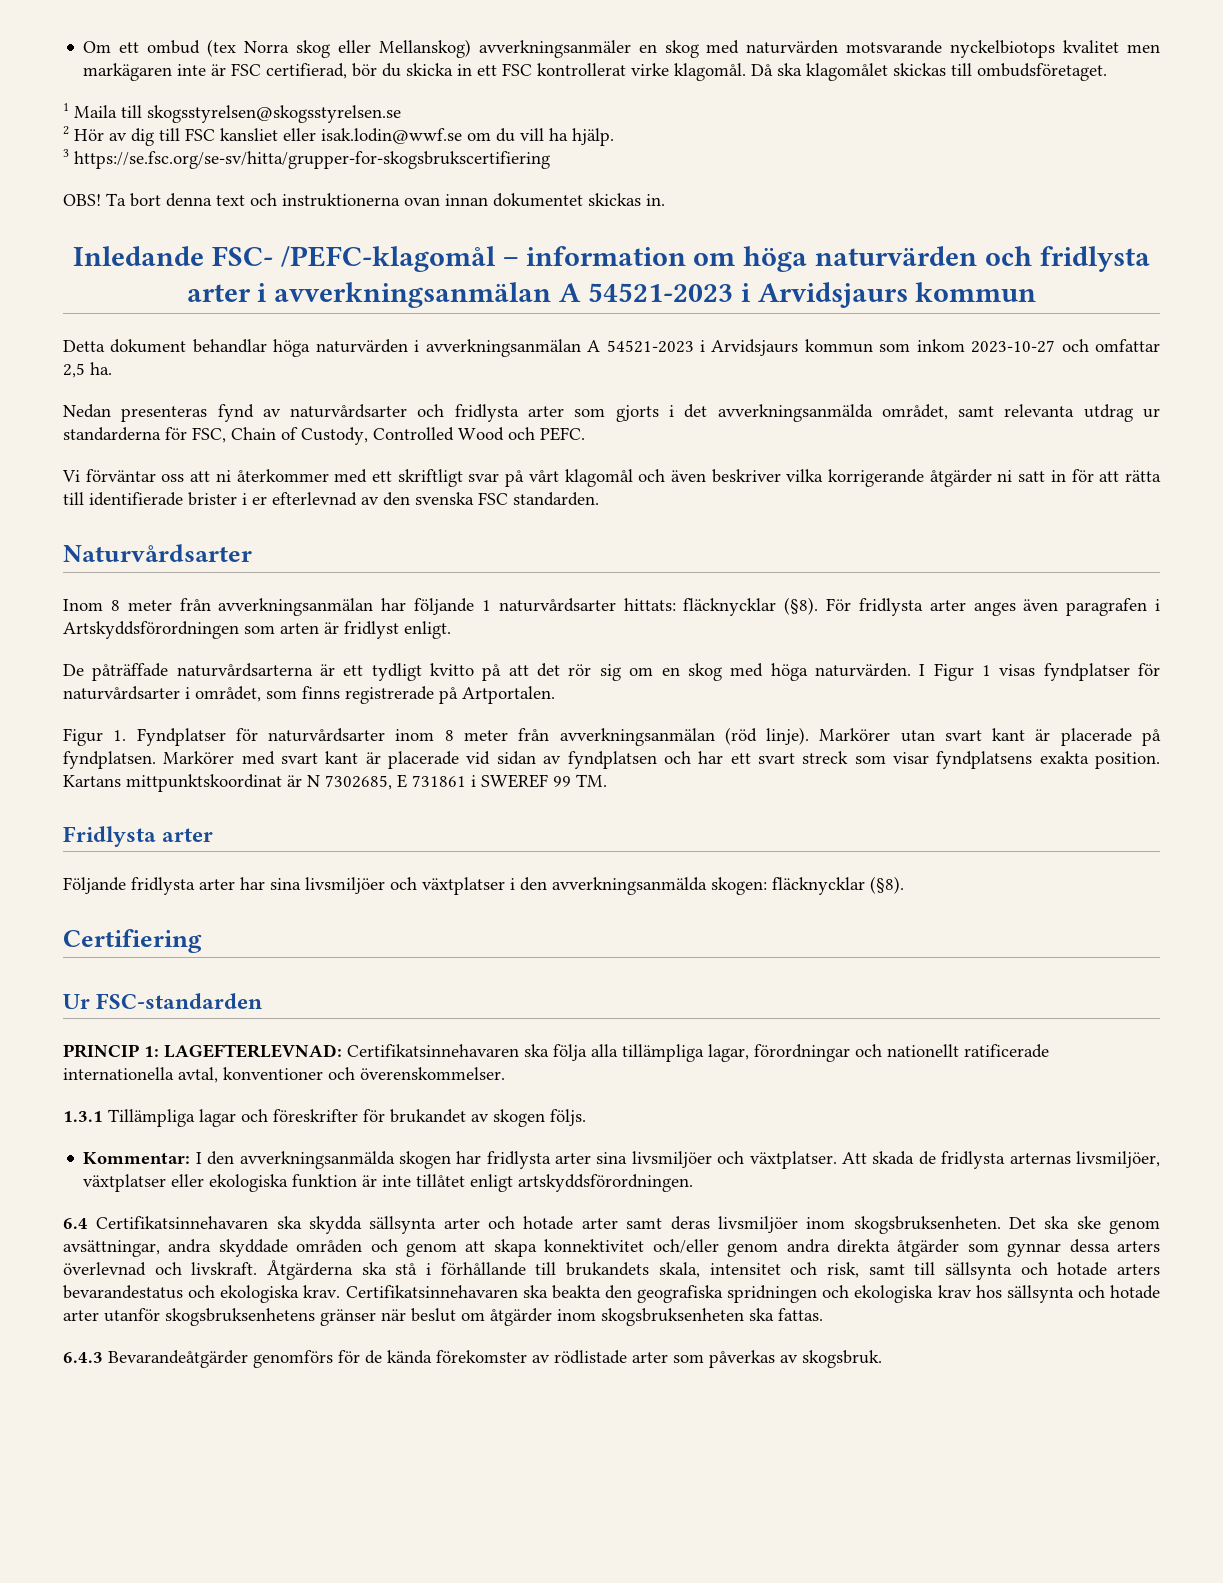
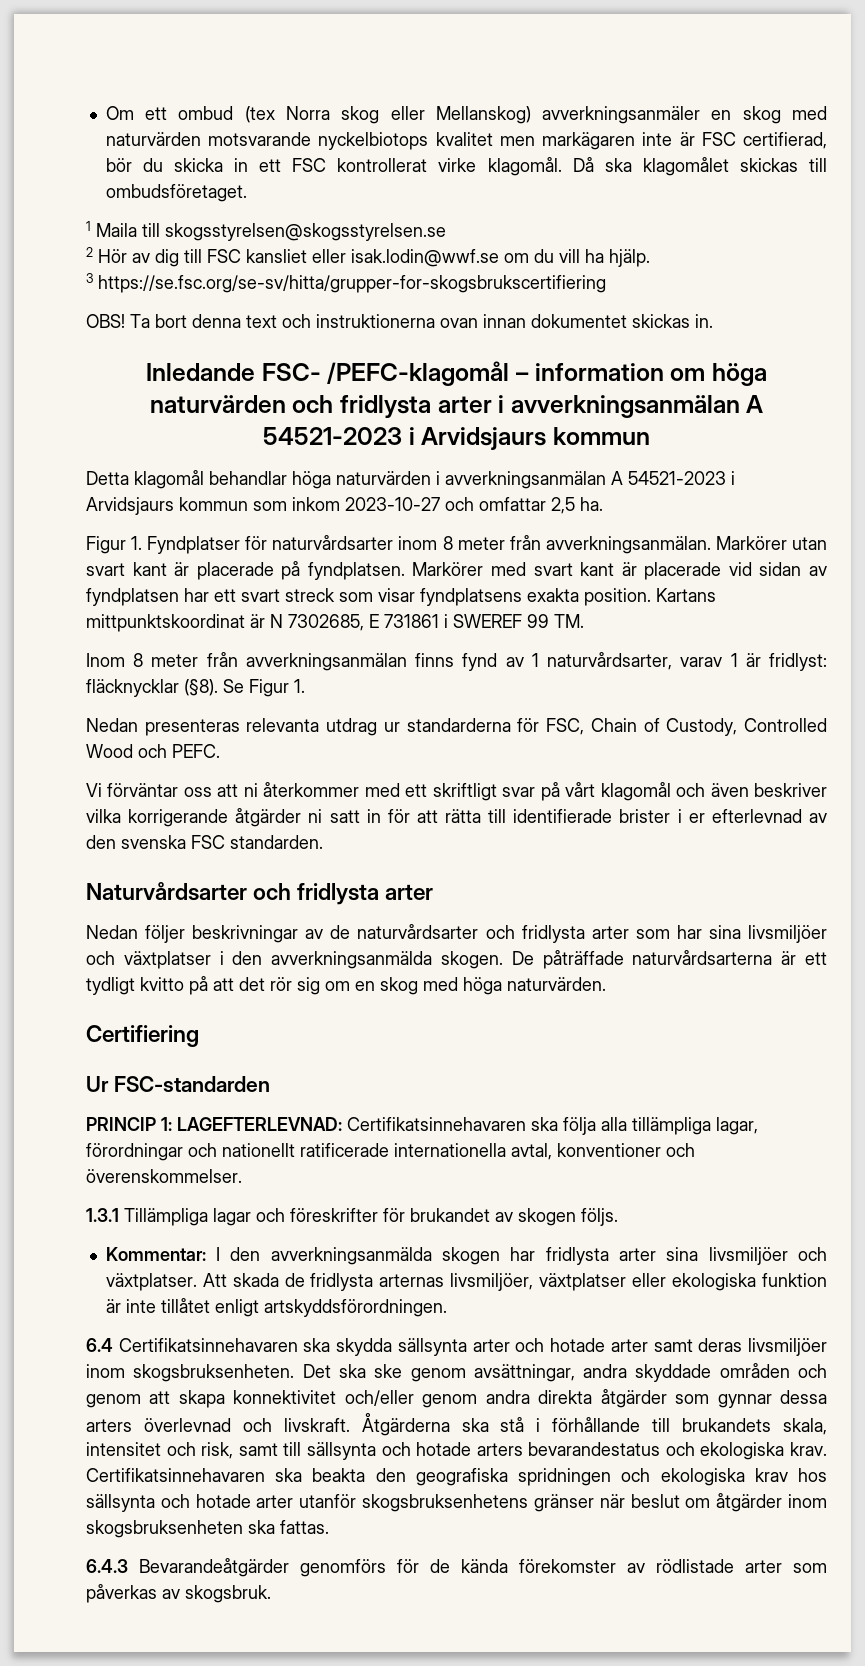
- Detta dokument behandlar höga naturvärden i avverkningsanmälan A 54521-2023 i Arvidsjaurs kommun som inkom 2023-10-27 och omfattar 2,5 ha.
+ Detta klagomål behandlar höga naturvärden i avverkningsanmälan A 54521-2023 i Arvidsjaurs kommun som inkom 2023-10-27 och omfattar 2,5 ha.
- Nedan presenteras fynd av naturvårdsarter och fridlysta arter som gjorts i det avverkningsanmälda området, samt relevanta utdrag ur standarderna för FSC, Chain of Custody, Controlled Wood och PEFC.
+ Figur 1. Fyndplatser för naturvårdsarter inom 8 meter från avverkningsanmälan. Markörer utan svart kant är placerade på fyndplatsen. Markörer med svart kant är placerade vid sidan av fyndplatsen har ett svart streck som visar fyndplatsens exakta position. Kartans mittpunktskoordinat är N 7302685, E 731861 i SWEREF 99 TM.
+ Inom 8 meter från avverkningsanmälan finns fynd av 1 naturvårdsarter, varav 1 är fridlyst: fläcknycklar (§8). Se Figur 1.
+ Nedan presenteras relevanta utdrag ur standarderna för FSC, Chain of Custody, Controlled Wood och PEFC.
- Naturvårdsarter
- Inom 8 meter från avverkningsanmälan har följande 1 naturvårdsarter hittats: fläcknycklar (§8). För fridlysta arter anges även paragrafen i Artskyddsförordningen som arten är fridlyst enligt.
- De påträffade naturvårdsarterna är ett tydligt kvitto på att det rör sig om en skog med höga naturvärden. I Figur 1 visas fyndplatser för naturvårdsarter i området, som finns registrerade på Artportalen.
- Figur 1. Fyndplatser för naturvårdsarter inom 8 meter från avverkningsanmälan (röd linje). Markörer utan svart kant är placerade på fyndplatsen. Markörer med svart kant är placerade vid sidan av fyndplatsen och har ett svart streck som visar fyndplatsens exakta position. Kartans mittpunktskoordinat är N 7302685, E 731861 i SWEREF 99 TM.
- Fridlysta arter
- Följande fridlysta arter har sina livsmiljöer och växtplatser i den avverkningsanmälda skogen: fläcknycklar (§8).
+ Naturvårdsarter och fridlysta arter
+ Nedan följer beskrivningar av de naturvårdsarter och fridlysta arter som har sina livsmiljöer och växtplatser i den avverkningsanmälda skogen. De påträffade naturvårdsarterna är ett tydligt kvitto på att det rör sig om en skog med höga naturvärden.

